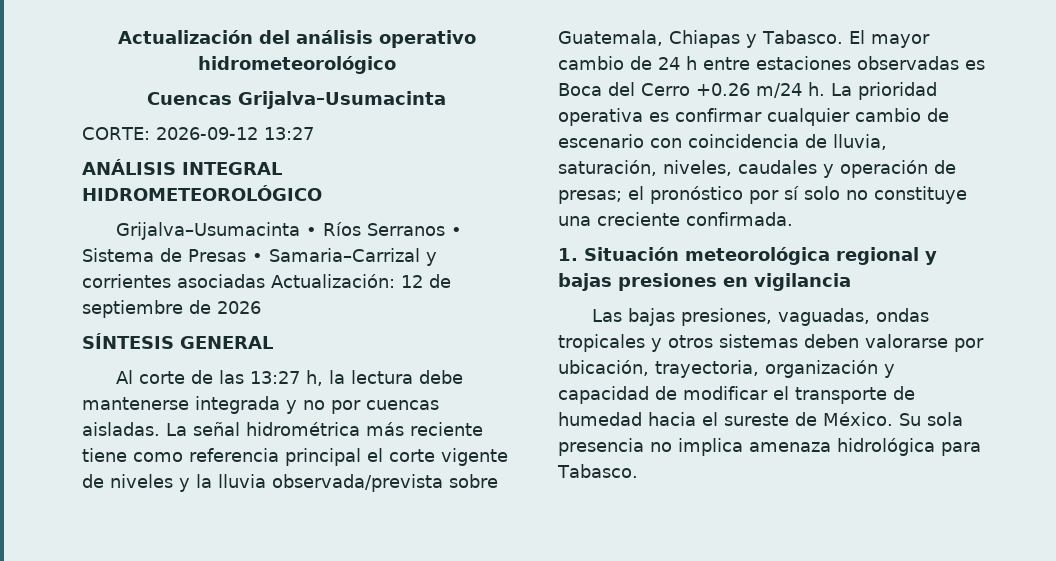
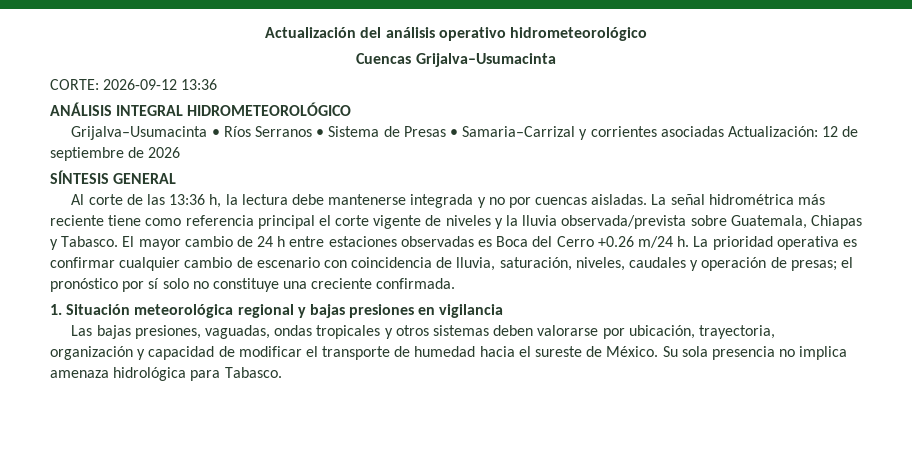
- CORTE: 2026-09-12 13:27
+ CORTE: 2026-09-12 13:36
- Al corte de las 13:27 h, la lectura debe mantenerse integrada y no por cuencas aisladas.
+ Al corte de las 13:36 h, la lectura debe mantenerse integrada y no por cuencas aisladas.

